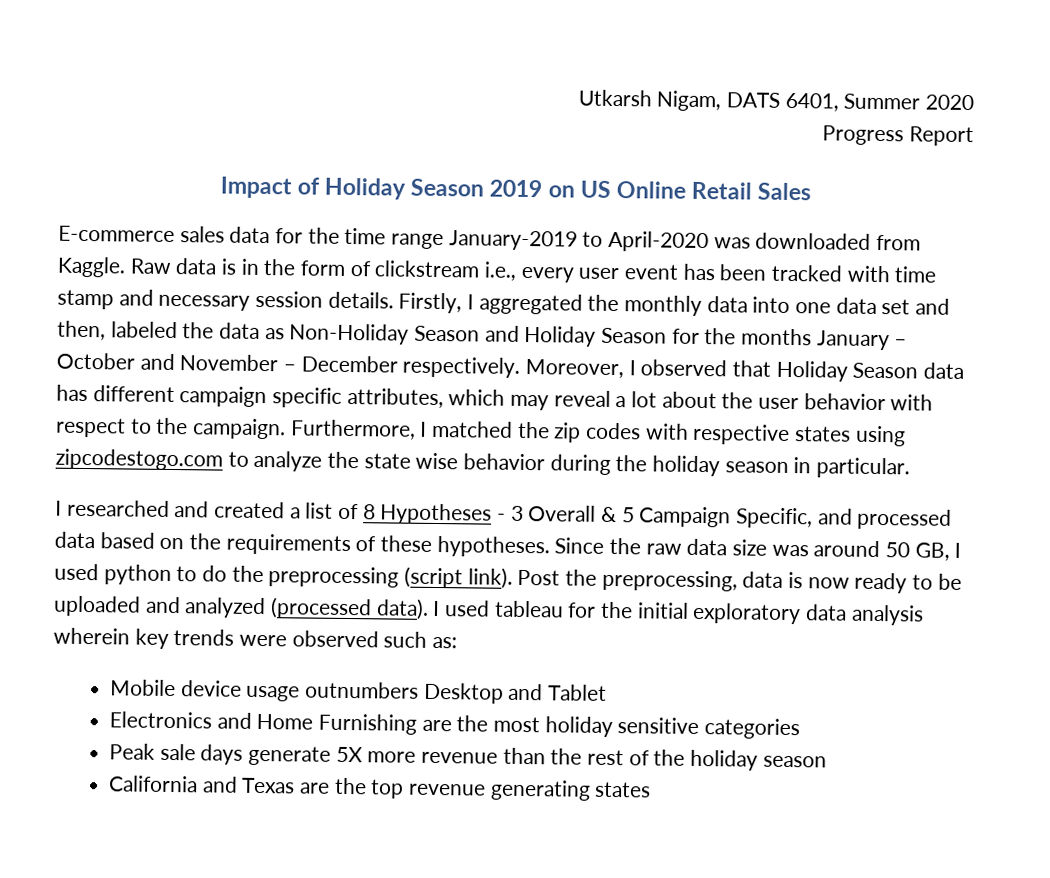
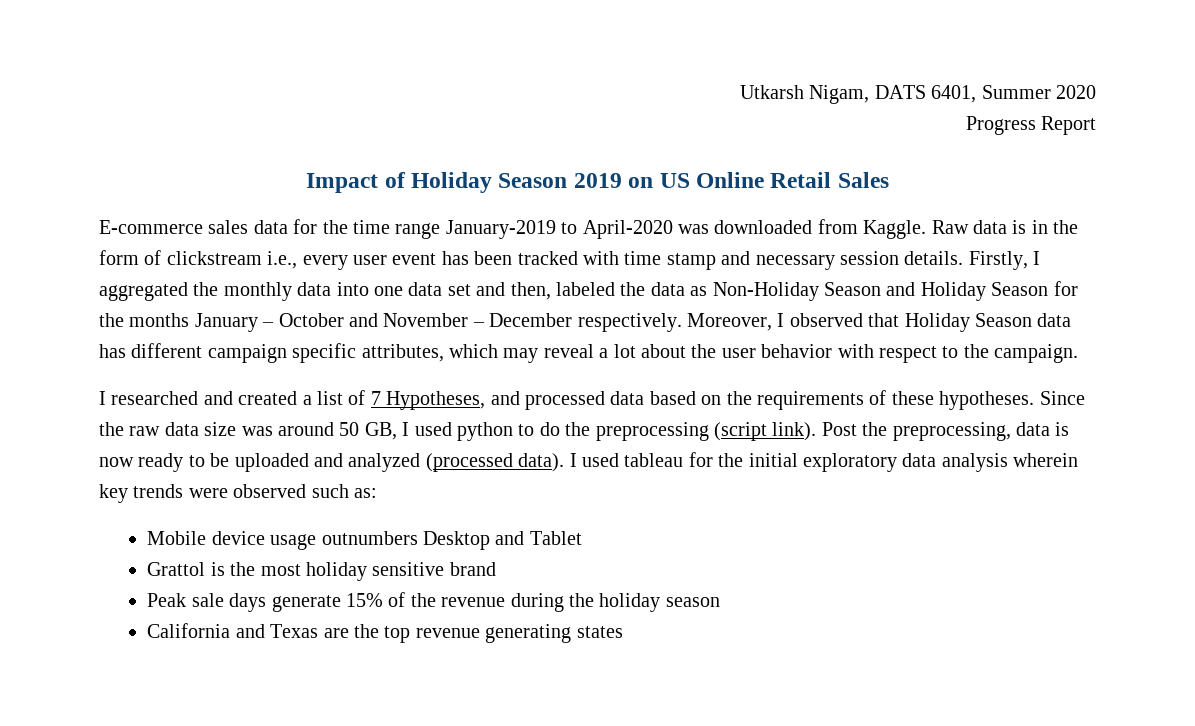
- Furthermore, I matched the zip codes with respective states using zipcodestogo.com to analyze the state wise behavior during the holiday season in particular.
- I researched and created a list of 8 Hypotheses - 3 Overall & 5 Campaign Specific, and processed data based on the requirements of these hypotheses.
+ I researched and created a list of 7 Hypotheses, and processed data based on the requirements of these hypotheses.
- Electronics and Home Furnishing are the most holiday sensitive categories
+ Grattol is the most holiday sensitive brand
- Peak sale days generate 5X more revenue than the rest of the holiday season
+ Peak sale days generate 15% of the revenue during the holiday season

